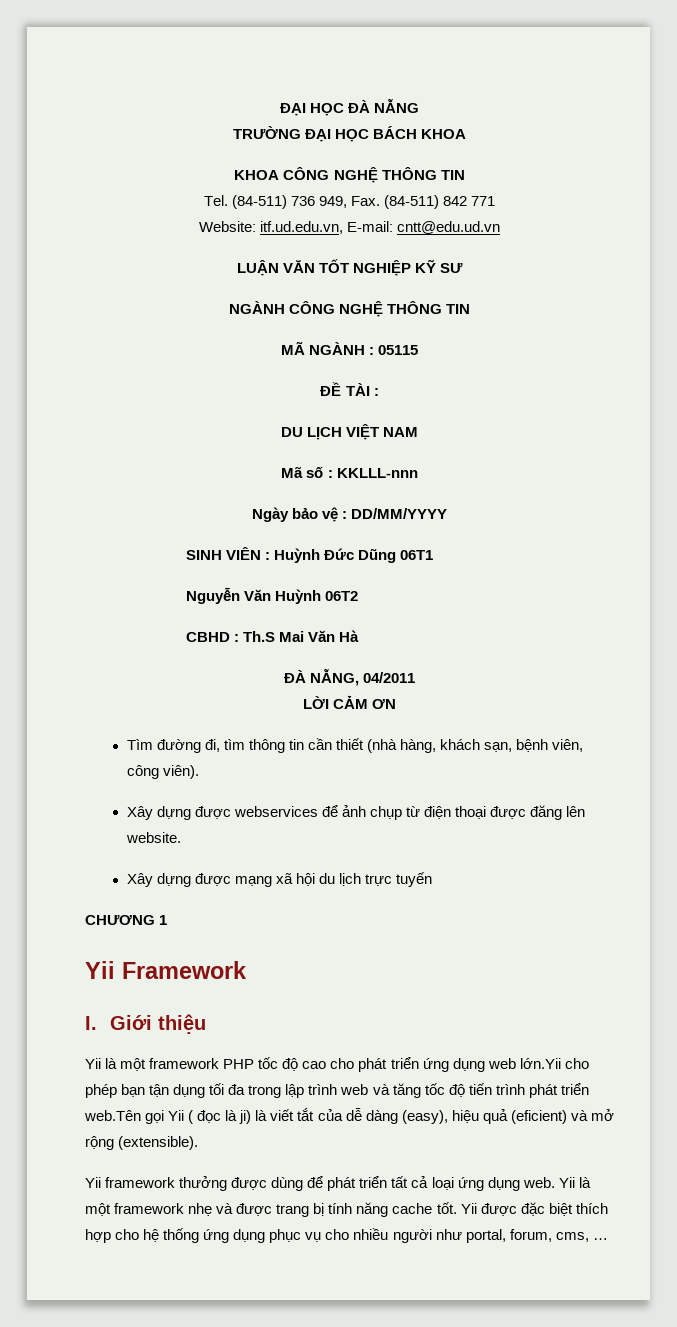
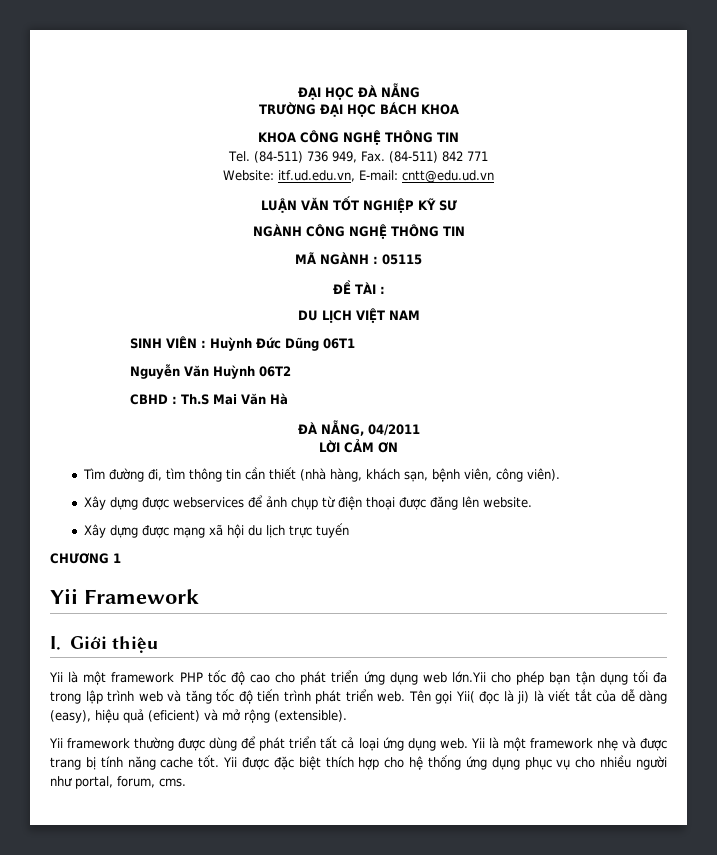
- Mã số : KKLLL-nnn
- Ngày bảo vệ : DD/MM/YYYY
- Yii là một framework PHP tốc độ cao cho phát triển ứng dụng web lớn.Yii cho phép bạn tận dụng tối đa trong lập trình web và tăng tốc độ tiến trình phát triển web.Tên gọi Yii ( đọc là ji) là viết tắt của dễ dàng (easy), hiệu quả (eficient) và mở rộng (extensible).
+ Yii là một framework PHP tốc độ cao cho phát triển ứng dụng web lớn.Yii cho phép bạn tận dụng tối đa trong lập trình web và tăng tốc độ tiến trình phát triển web. Tên gọi Yii( đọc là ji) là viết tắt của dễ dàng (easy), hiệu quả (eficient) và mở rộng (extensible).
- Yii framework thưởng được dùng để phát triển tất cả loại ứng dụng web.
+ Yii framework thường được dùng để phát triển tất cả loại ứng dụng web.
- Yii được đặc biệt thích hợp cho hệ thống ứng dụng phục vụ cho nhiều người như portal, forum, cms, …
+ Yii được đặc biệt thích hợp cho hệ thống ứng dụng phục vụ cho nhiều người như portal, forum, cms.

